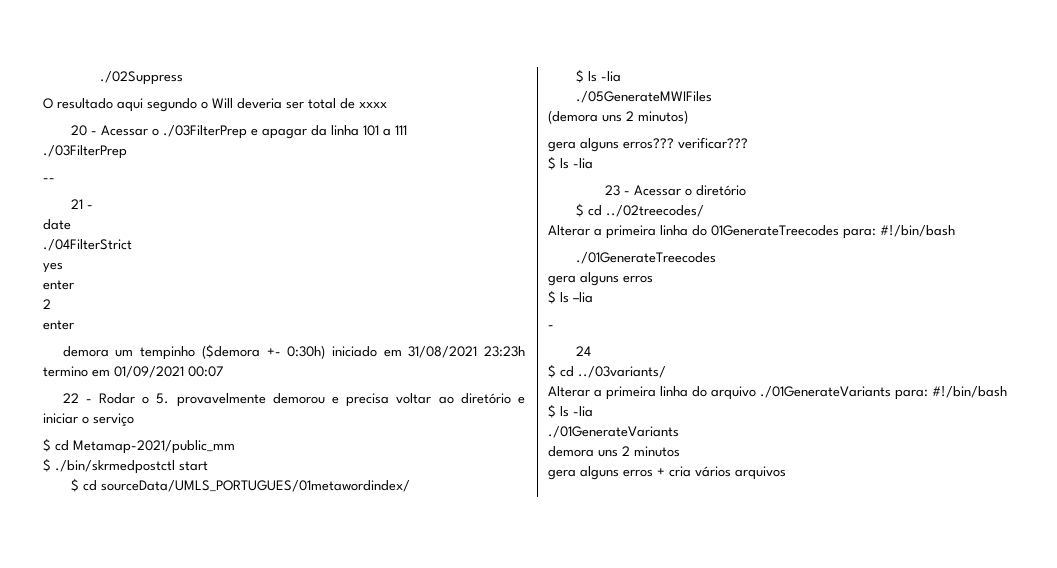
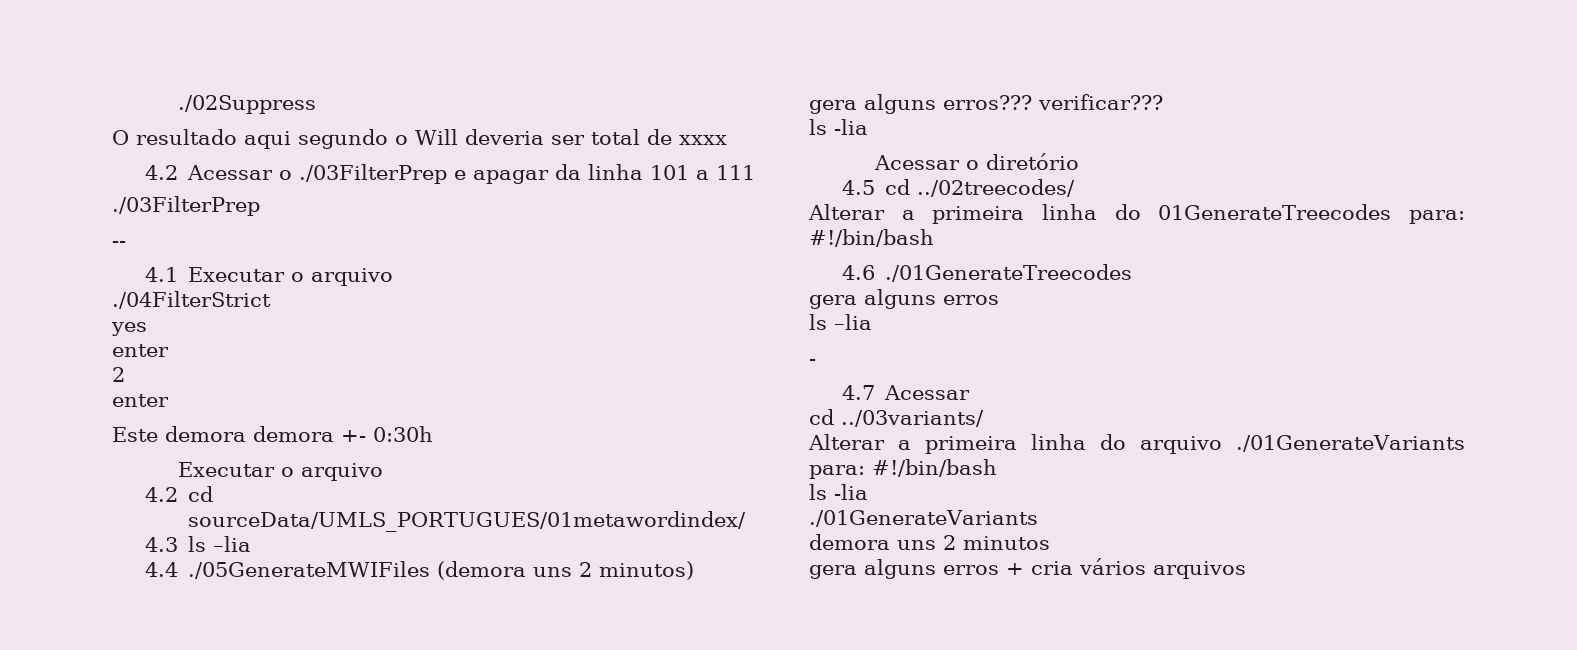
- 20 - Acessar o ./03FilterPrep e apagar da linha 101 a 111
+ 4.2 Acessar o ./03FilterPrep e apagar da linha 101 a 111
- 21 -
- date
+ 4.1 Executar o arquivo
- demora um tempinho ($demora +- 0:30h) iniciado em 31/08/2021 23:23h termino em 01/09/2021 00:07
- 22 - Rodar o 5. provavelmente demorou e precisa voltar ao diretório e iniciar o serviço
- $ cd Metamap-2021/public_mm
- $ ./bin/skrmedpostctl start
- $ cd sourceData/UMLS_PORTUGUES/01metawordindex/
- $ ls -lia
- ./05GenerateMWIFiles
- (demora uns 2 minutos)
+ Este demora demora +- 0:30h
+ Executar o arquivo
+ 4.2 cd sourceData/UMLS_PORTUGUES/01metawordindex/
+ 4.3 ls –lia
+ 4.4 ./05GenerateMWIFiles (demora uns 2 minutos)
  gera alguns erros??? verificar???
- $ ls -lia
- 23 - Acessar o diretório
+ ls -lia
+ Acessar o diretório
- $ cd ../02treecodes/
+ 4.5 cd ../02treecodes/
- ./01GenerateTreecodes
+ 4.6 ./01GenerateTreecodes
  gera alguns erros
- $ ls –lia
+ ls –lia
- 24
- $ cd ../03variants/
+ 4.7 Acessar
+ cd ../03variants/
  Alterar a primeira linha do arquivo ./01GenerateVariants para: #!/bin/bash
- $ ls -lia
+ ls -lia

